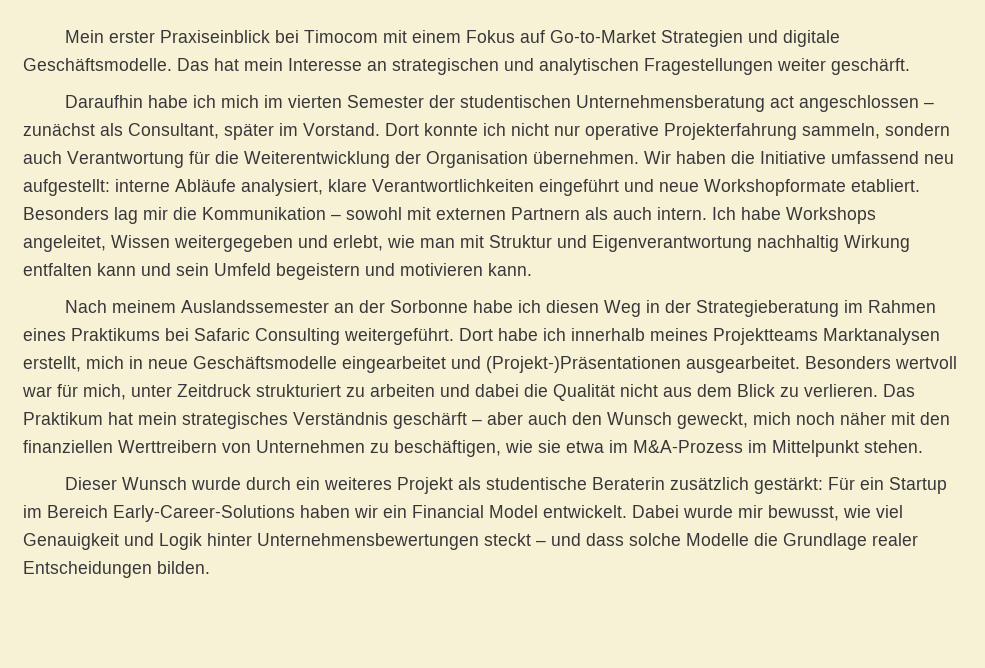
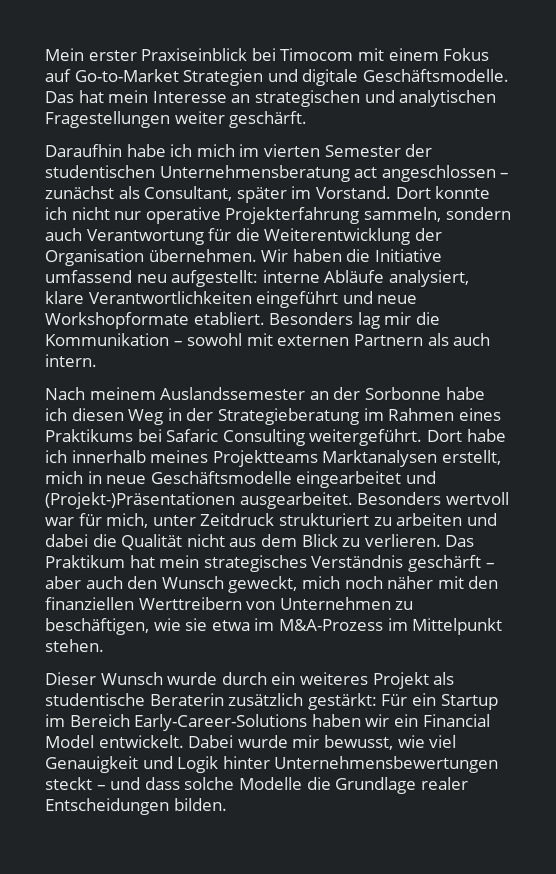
- Ich habe Workshops angeleitet, Wissen weitergegeben und erlebt, wie man mit Struktur und Eigenverantwortung nachhaltig Wirkung entfalten kann und sein Umfeld begeistern und motivieren kann.

